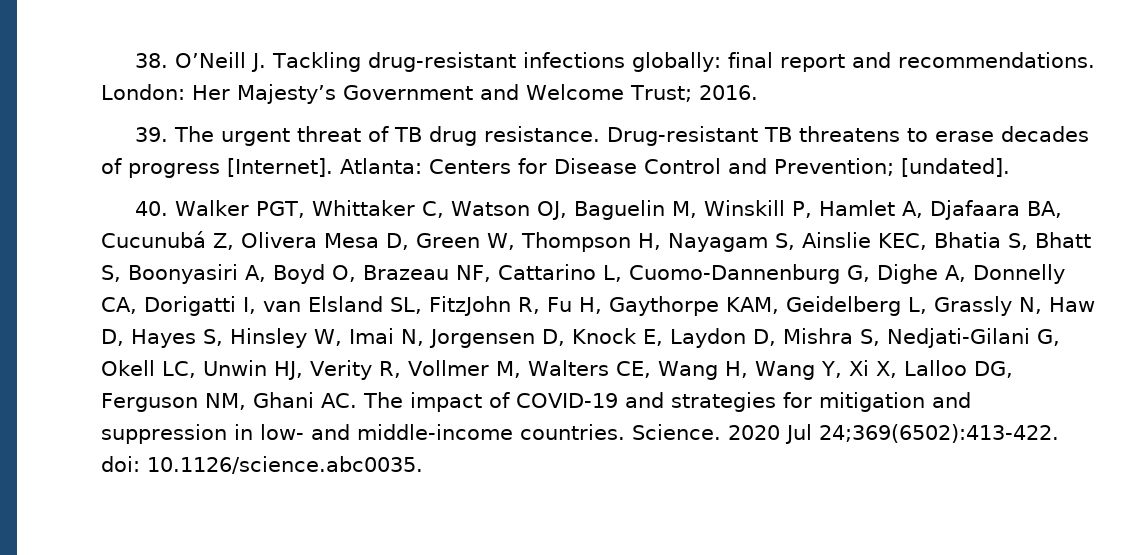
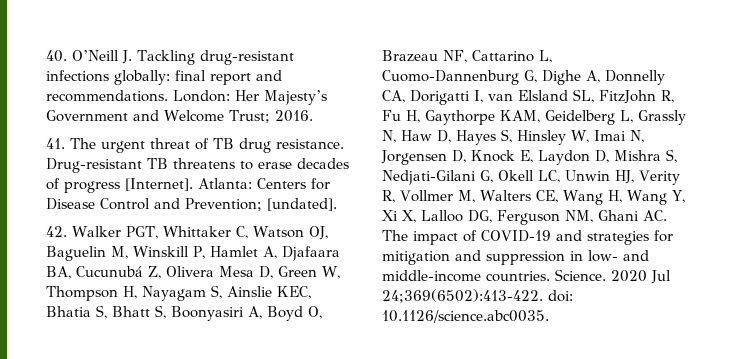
- 38. O’Neill J. Tackling drug-resistant infections globally: final report and recommendations.
+ 40. O’Neill J. Tackling drug-resistant infections globally: final report and recommendations.
- 39. The urgent threat of TB drug resistance.
+ 41. The urgent threat of TB drug resistance.
- 40. Walker PGT, Whittaker C, Watson OJ, Baguelin M, Winskill P, Hamlet A, Djafaara BA, Cucunubá Z, Olivera Mesa D, Green W, Thompson H, Nayagam S, Ainslie KEC, Bhatia S, Bhatt S, Boonyasiri A, Boyd O, Brazeau NF, Cattarino L, Cuomo-Dannenburg G, Dighe A, Donnelly CA, Dorigatti I, van Elsland SL, FitzJohn R, Fu H, Gaythorpe KAM, Geidelberg L, Grassly N, Haw D, Hayes S, Hinsley W, Imai N, Jorgensen D, Knock E, Laydon D, Mishra S, Nedjati-Gilani G, Okell LC, Unwin HJ, Verity R, Vollmer M, Walters CE, Wang H, Wang Y, Xi X, Lalloo DG, Ferguson NM, Ghani AC. The impact of COVID-19 and strategies for mitigation and suppression in low- and middle-income countries.
+ 42. Walker PGT, Whittaker C, Watson OJ, Baguelin M, Winskill P, Hamlet A, Djafaara BA, Cucunubá Z, Olivera Mesa D, Green W, Thompson H, Nayagam S, Ainslie KEC, Bhatia S, Bhatt S, Boonyasiri A, Boyd O, Brazeau NF, Cattarino L, Cuomo-Dannenburg G, Dighe A, Donnelly CA, Dorigatti I, van Elsland SL, FitzJohn R, Fu H, Gaythorpe KAM, Geidelberg L, Grassly N, Haw D, Hayes S, Hinsley W, Imai N, Jorgensen D, Knock E, Laydon D, Mishra S, Nedjati-Gilani G, Okell LC, Unwin HJ, Verity R, Vollmer M, Walters CE, Wang H, Wang Y, Xi X, Lalloo DG, Ferguson NM, Ghani AC. The impact of COVID-19 and strategies for mitigation and suppression in low- and middle-income countries.

